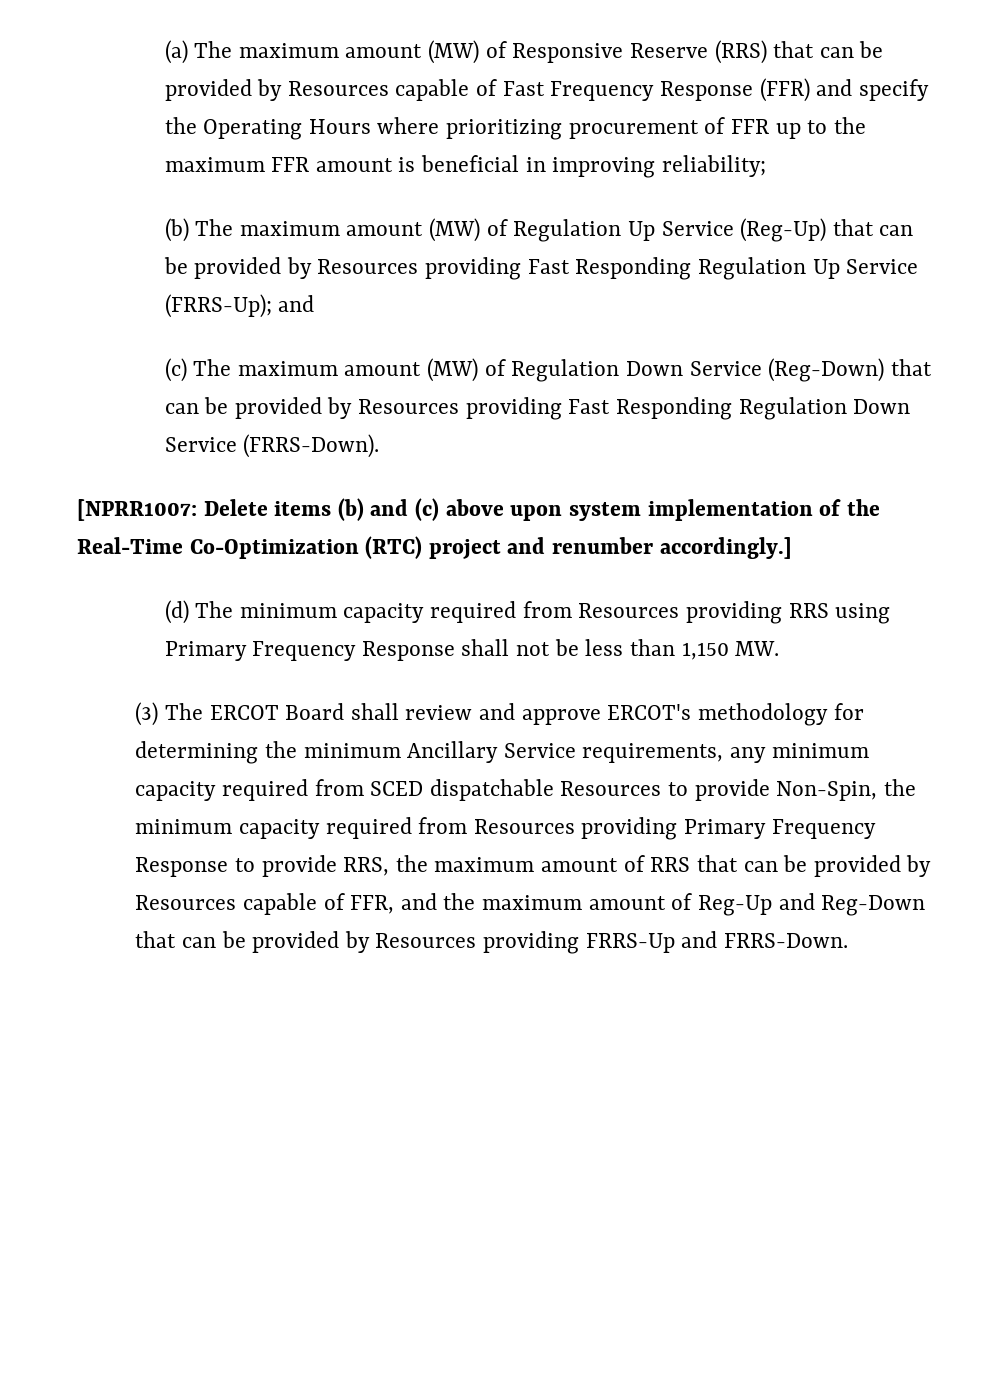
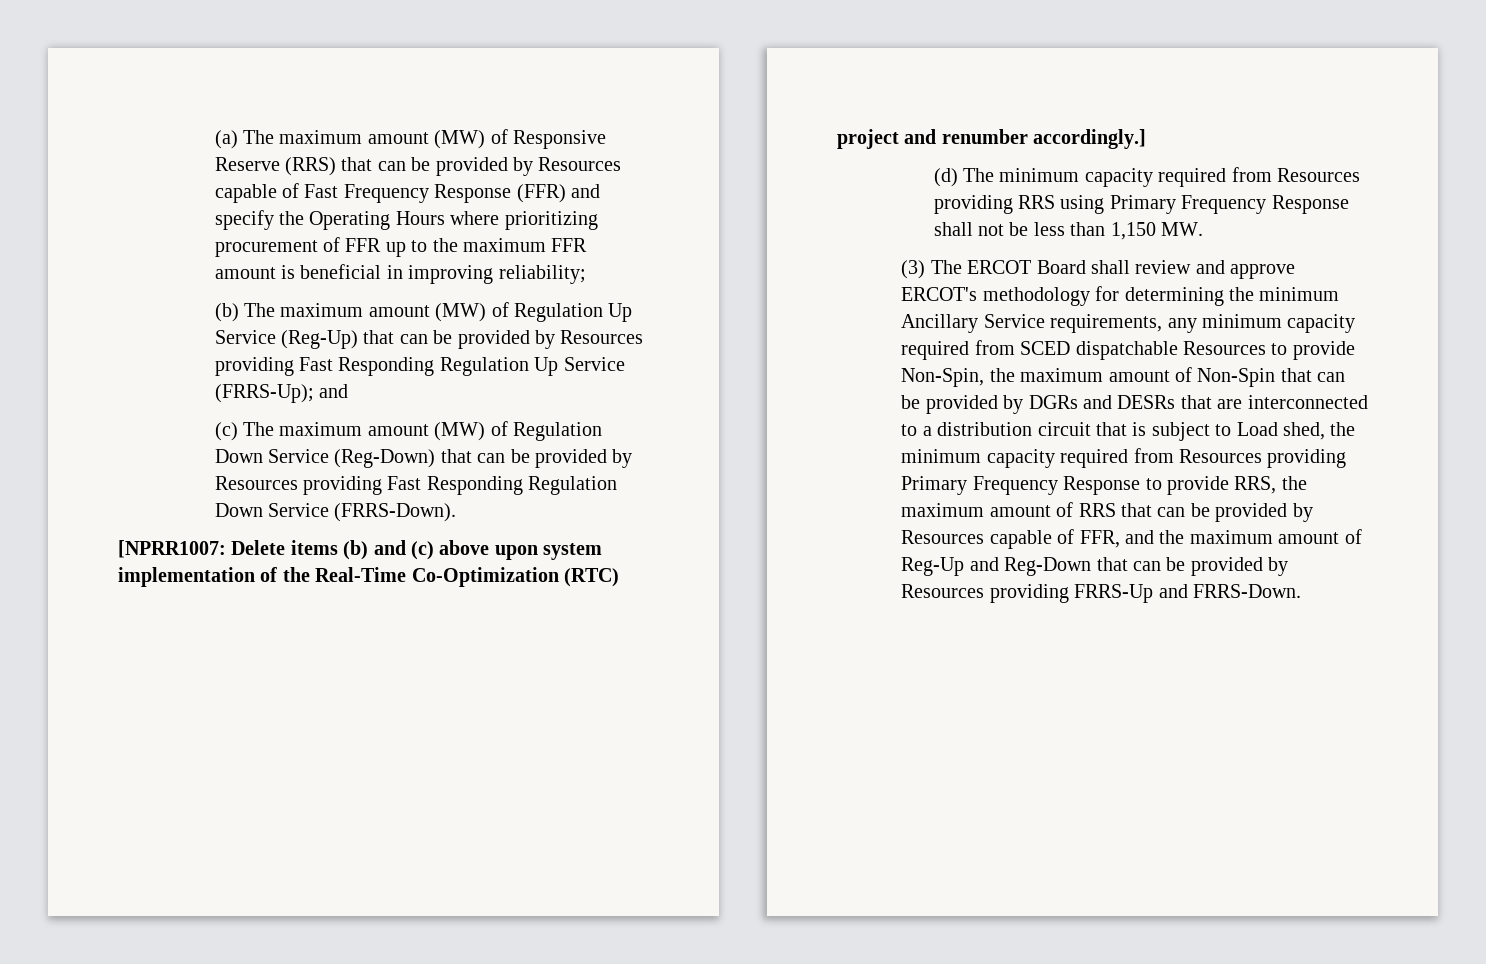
- (3) The ERCOT Board shall review and approve ERCOT's methodology for determining the minimum Ancillary Service requirements, any minimum capacity required from SCED dispatchable Resources to provide Non-Spin, the minimum capacity required from Resources providing Primary Frequency Response to provide RRS, the maximum amount of RRS that can be provided by Resources capable of FFR, and the maximum amount of Reg-Up and Reg-Down that can be provided by Resources providing FRRS-Up and FRRS-Down.
+ (3) The ERCOT Board shall review and approve ERCOT's methodology for determining the minimum Ancillary Service requirements, any minimum capacity required from SCED dispatchable Resources to provide Non-Spin, the maximum amount of Non-Spin that can be provided by DGRs and DESRs that are interconnected to a distribution circuit that is subject to Load shed, the minimum capacity required from Resources providing Primary Frequency Response to provide RRS, the maximum amount of RRS that can be provided by Resources capable of FFR, and the maximum amount of Reg-Up and Reg-Down that can be provided by Resources providing FRRS-Up and FRRS-Down.

